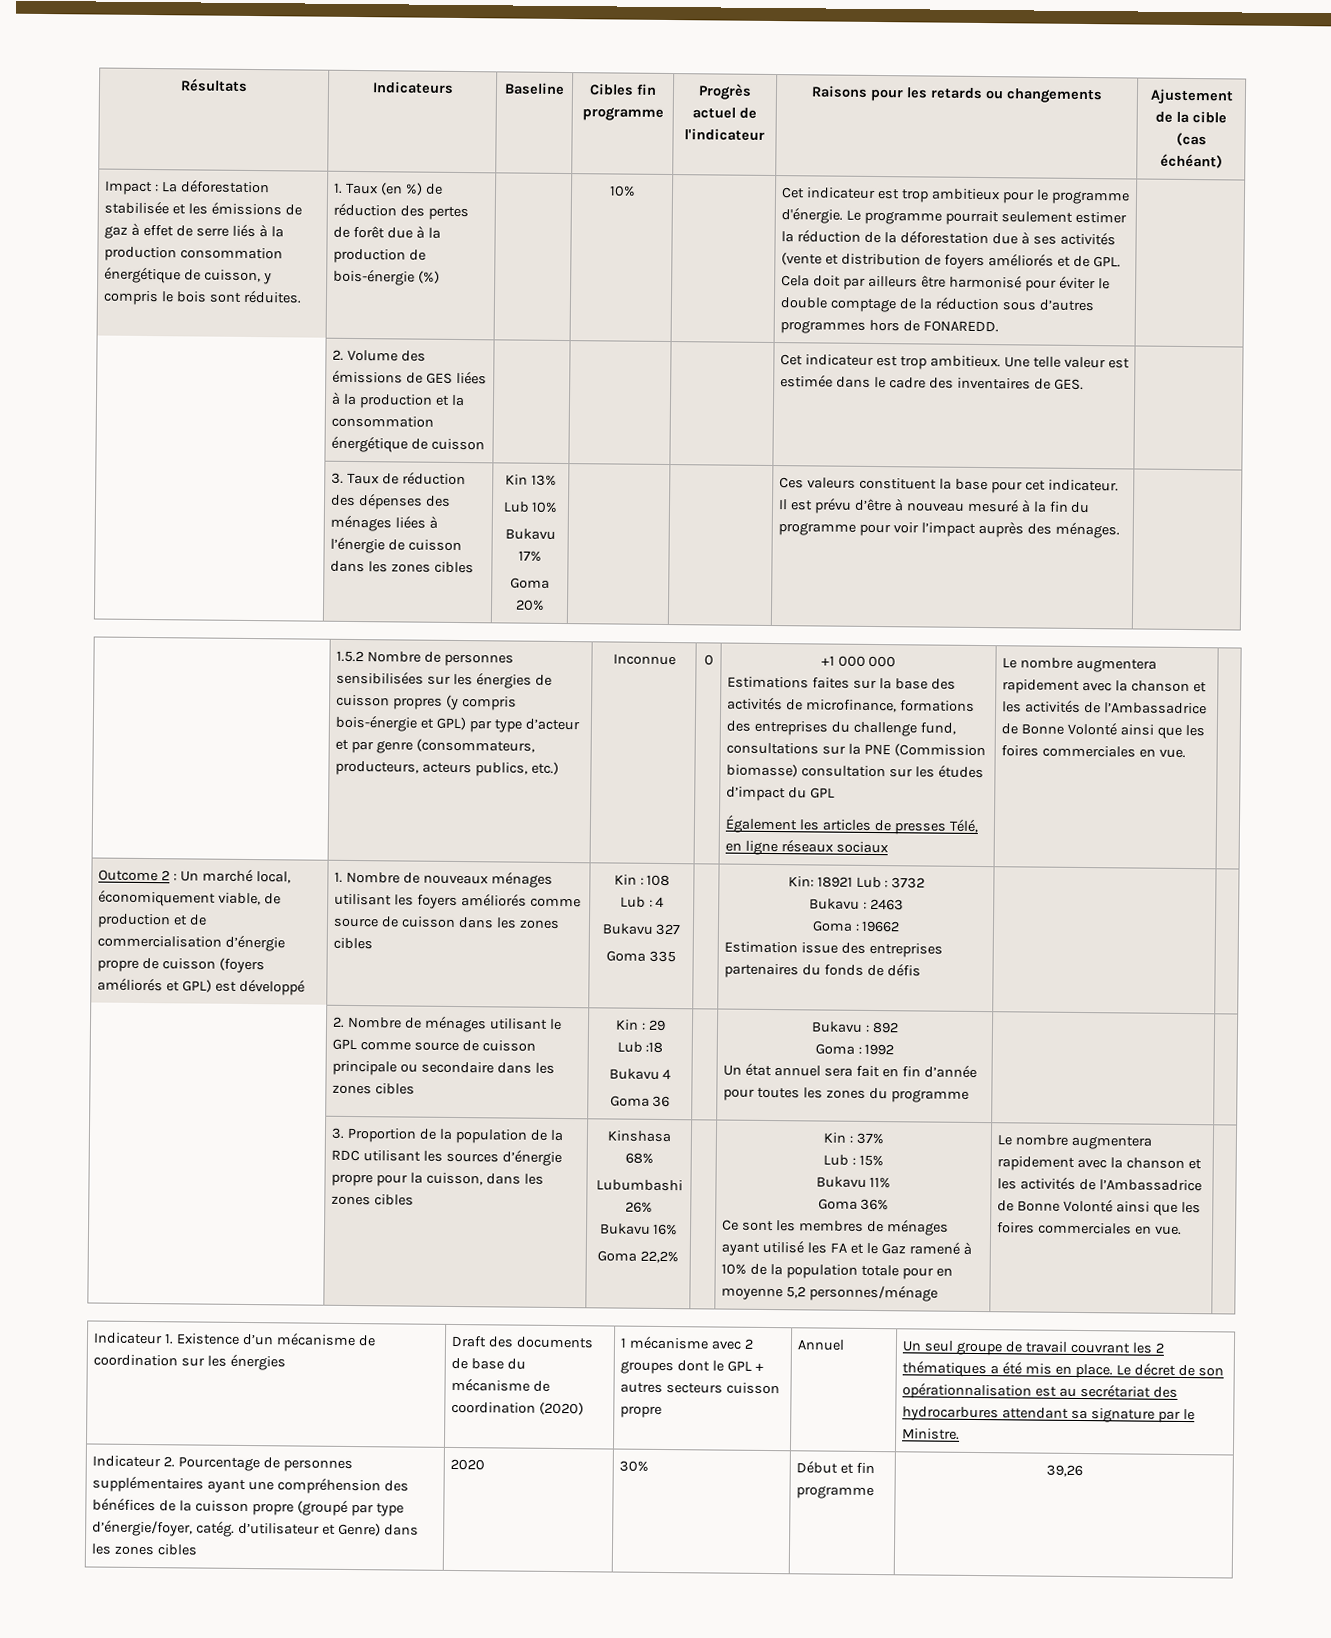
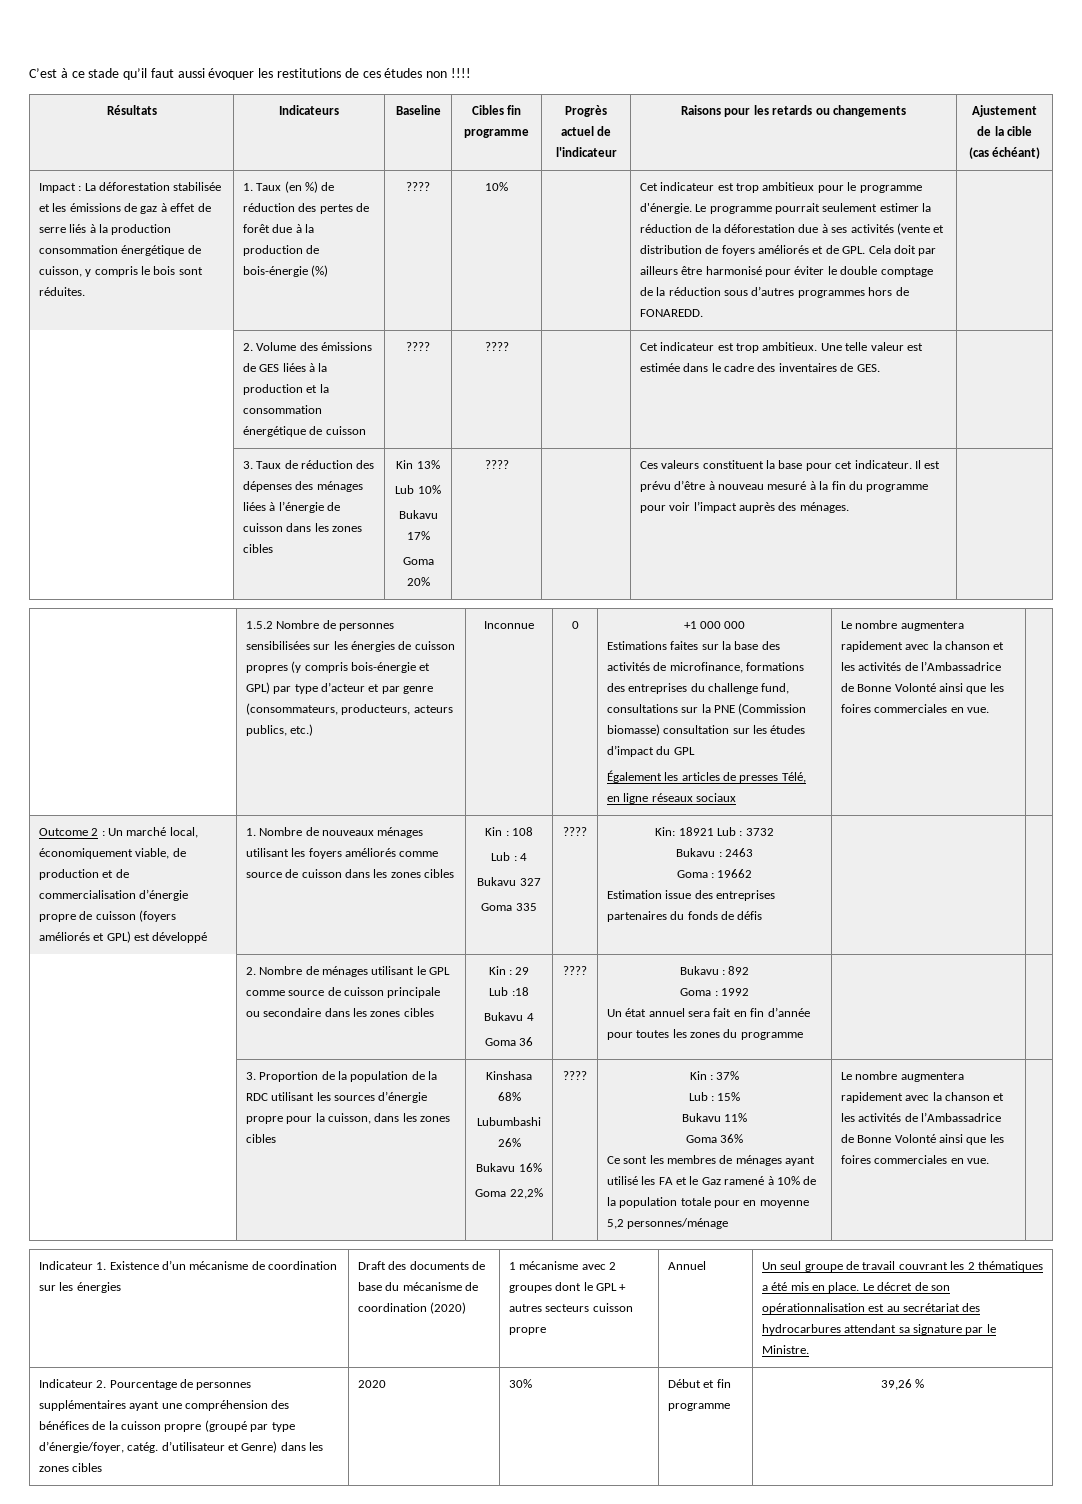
+ C’est à ce stade qu’il faut aussi évoquer les restitutions de ces études non !!!!
- 1. Taux (en %) de réduction des pertes de forêt due à la production de bois-énergie (%)
+ 1. Taux (en %) de réduction des pertes de forêt due à la production de bois-énergie (%) | ????
- | 2. Volume des émissions de GES liées à la production et la consommation énergétique de cuisson | | | | Cet indicateur est trop ambitieux. Une telle valeur est estimée dans le cadre des inventaires de GES. |
+ | 2. Volume des émissions de GES liées à la production et la consommation énergétique de cuisson | ???? | ???? | | Cet indicateur est trop ambitieux. Une telle valeur est estimée dans le cadre des inventaires de GES. |
- Goma 20%
+ Goma 20% | ????
- Goma 335
+ Goma 335 | ????
- Goma 36
+ Goma 36 | ????
- Goma 22,2%
+ Goma 22,2% | ????
- Indicateur 2. Pourcentage de personnes supplémentaires ayant une compréhension des bénéfices de la cuisson propre (groupé par type d’énergie/foyer, catég. d’utilisateur et Genre) dans les zones cibles | 2020 | 30% | Début et fin programme | 39,26
+ Indicateur 2. Pourcentage de personnes supplémentaires ayant une compréhension des bénéfices de la cuisson propre (groupé par type d’énergie/foyer, catég. d’utilisateur et Genre) dans les zones cibles | 2020 | 30% | Début et fin programme | 39,26 %

